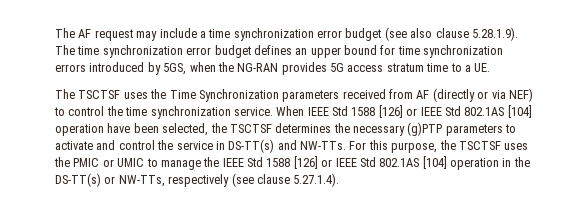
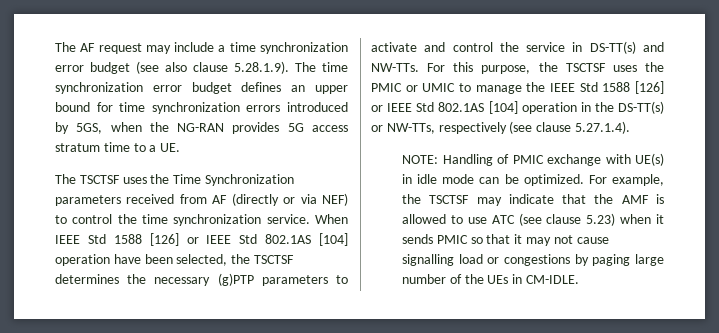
+ NOTE: Handling of PMIC exchange with UE(s) in idle mode can be optimized. For example, the TSCTSF may indicate that the AMF is allowed to use ATC (see clause 5.23) when it sends PMIC so that it may not cause signalling load or congestions by paging large number of the UEs in CM-IDLE.

